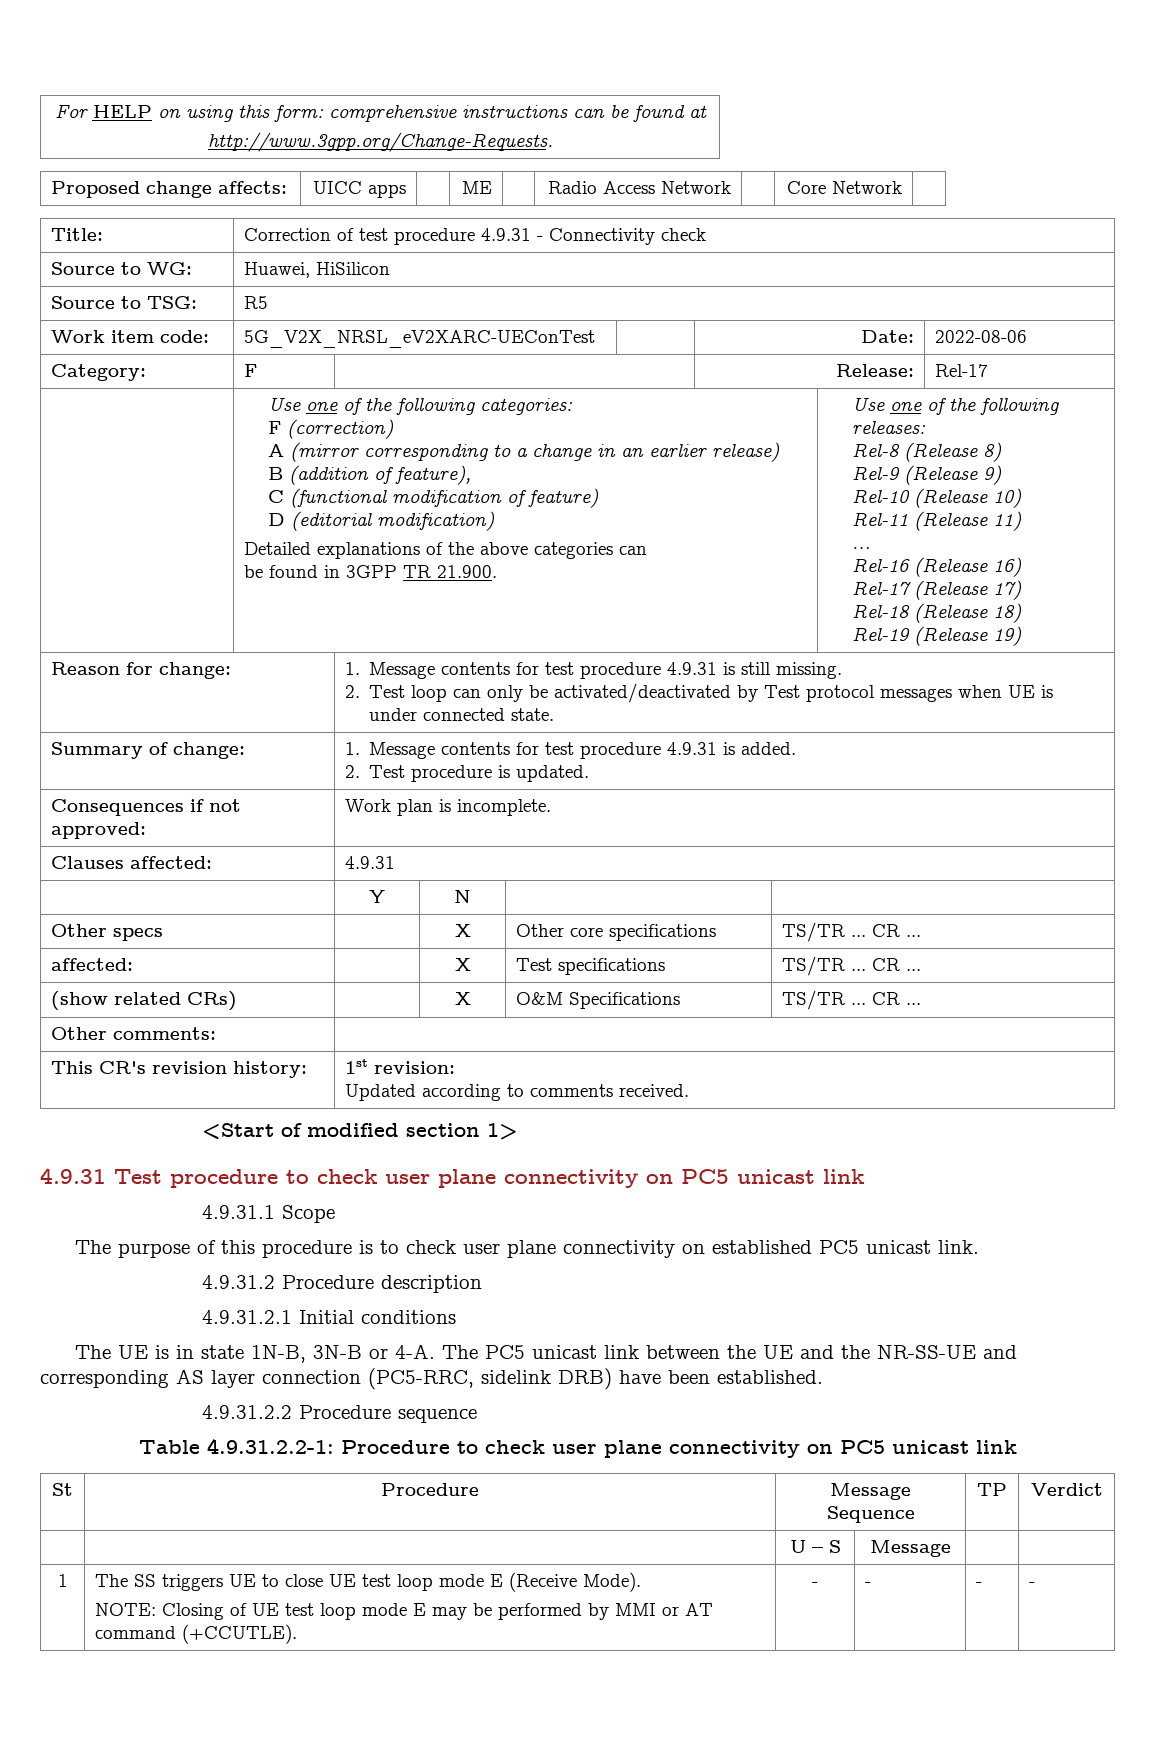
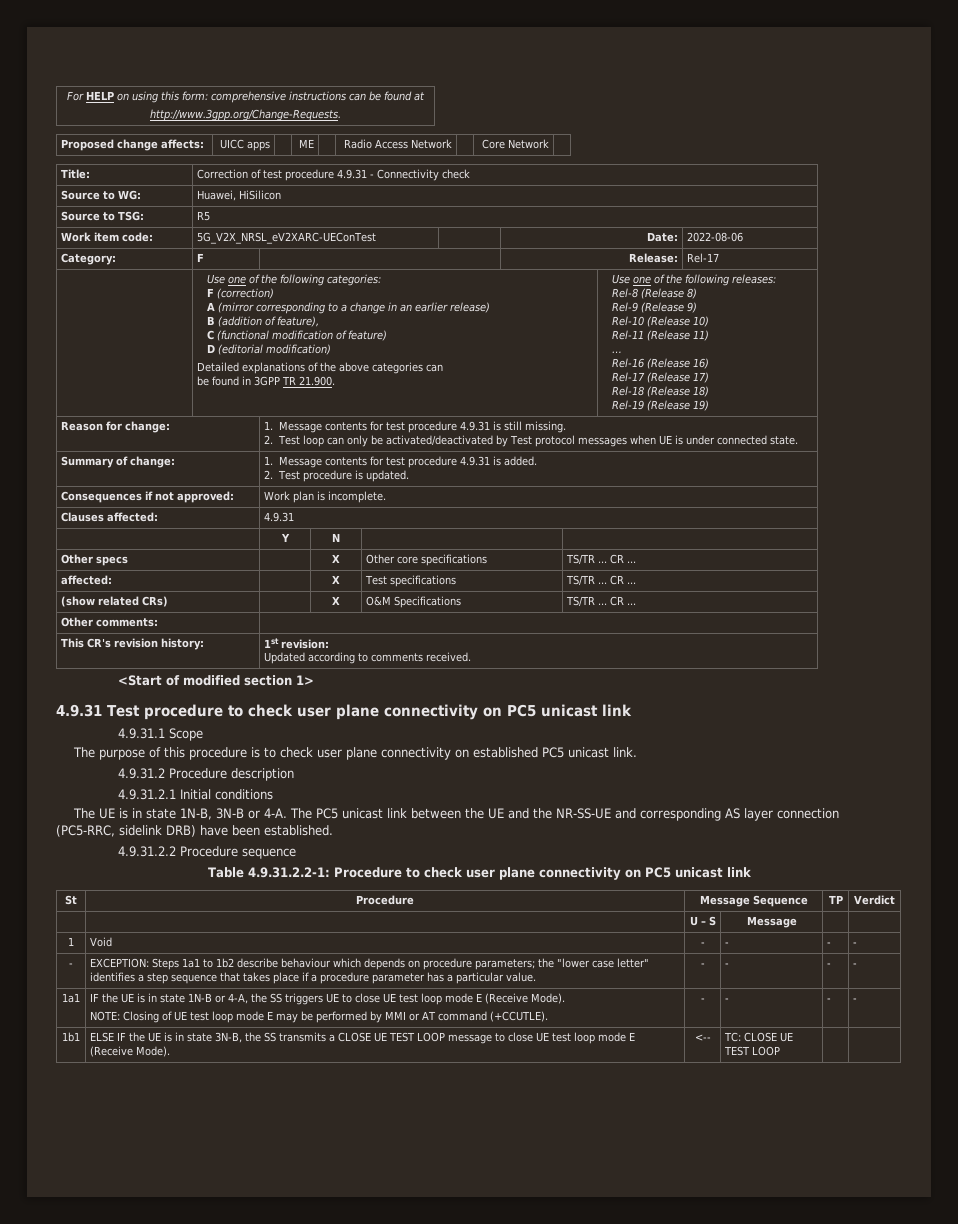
- 1 | The SS triggers UE to close UE test loop mode E (Receive Mode).
+ 1 | Void | - | - | - | -
+ - | EXCEPTION: Steps 1a1 to 1b2 describe behaviour which depends on procedure parameters; the "lower case letter" identifies a step sequence that takes place if a procedure parameter has a particular value. | - | - | - | -
+ 1a1 | IF the UE is in state 1N-B or 4-A, the SS triggers UE to close UE test loop mode E (Receive Mode).
+ 1b1 | ELSE IF the UE is in state 3N-B, the SS transmits a CLOSE UE TEST LOOP message to close UE test loop mode E (Receive Mode). | <-- | TC: CLOSE UE TEST LOOP | |

